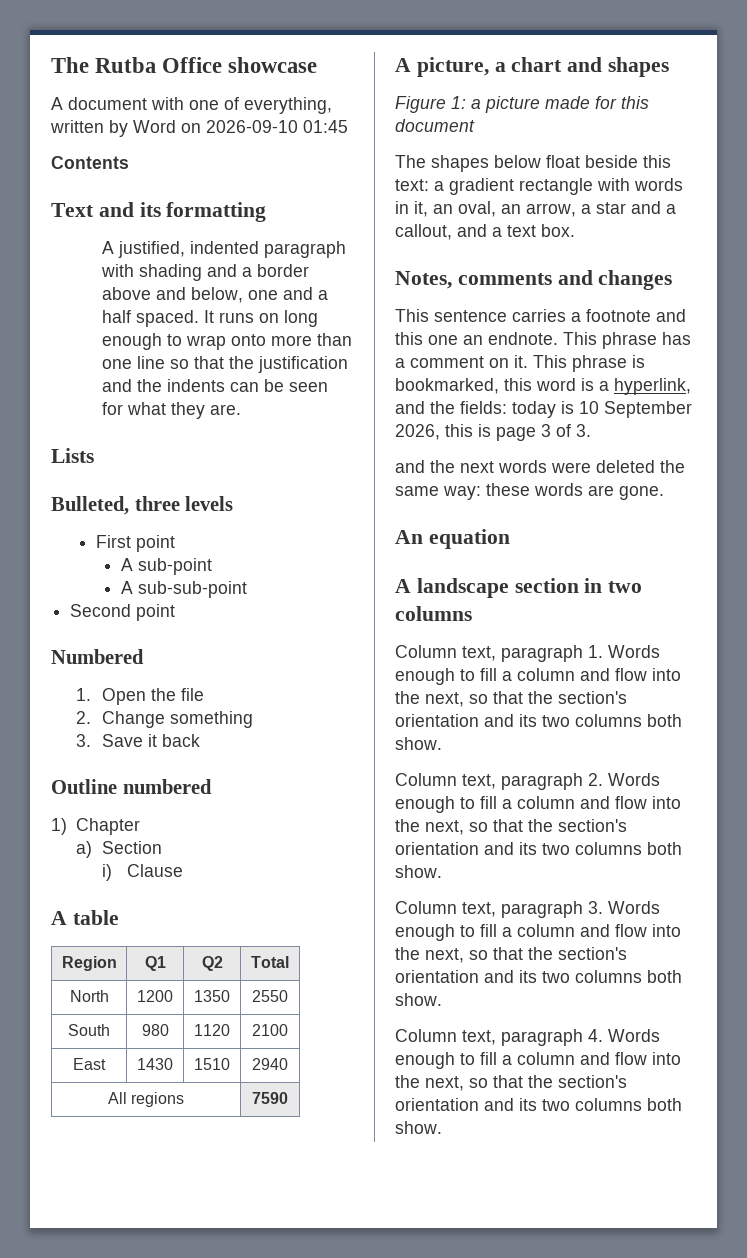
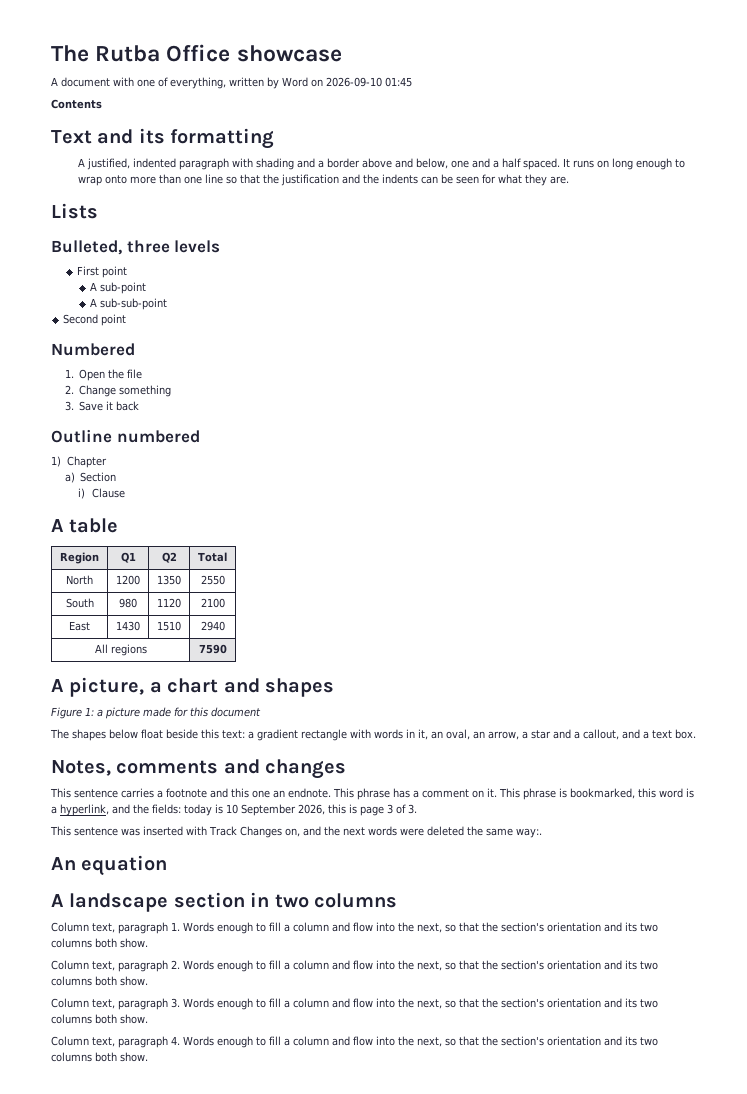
- and the next words were deleted the same way: these words are gone.
+ This sentence was inserted with Track Changes on, and the next words were deleted the same way:.

